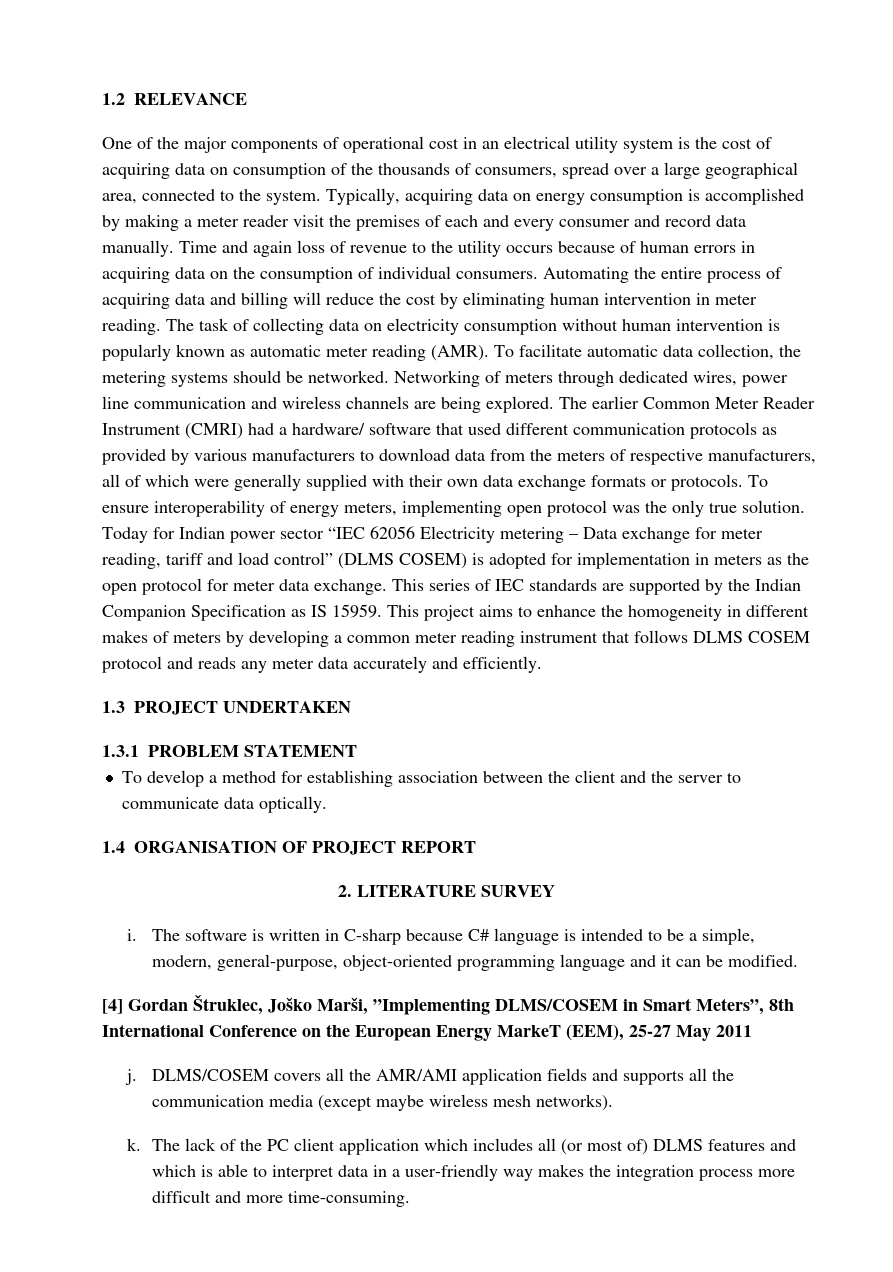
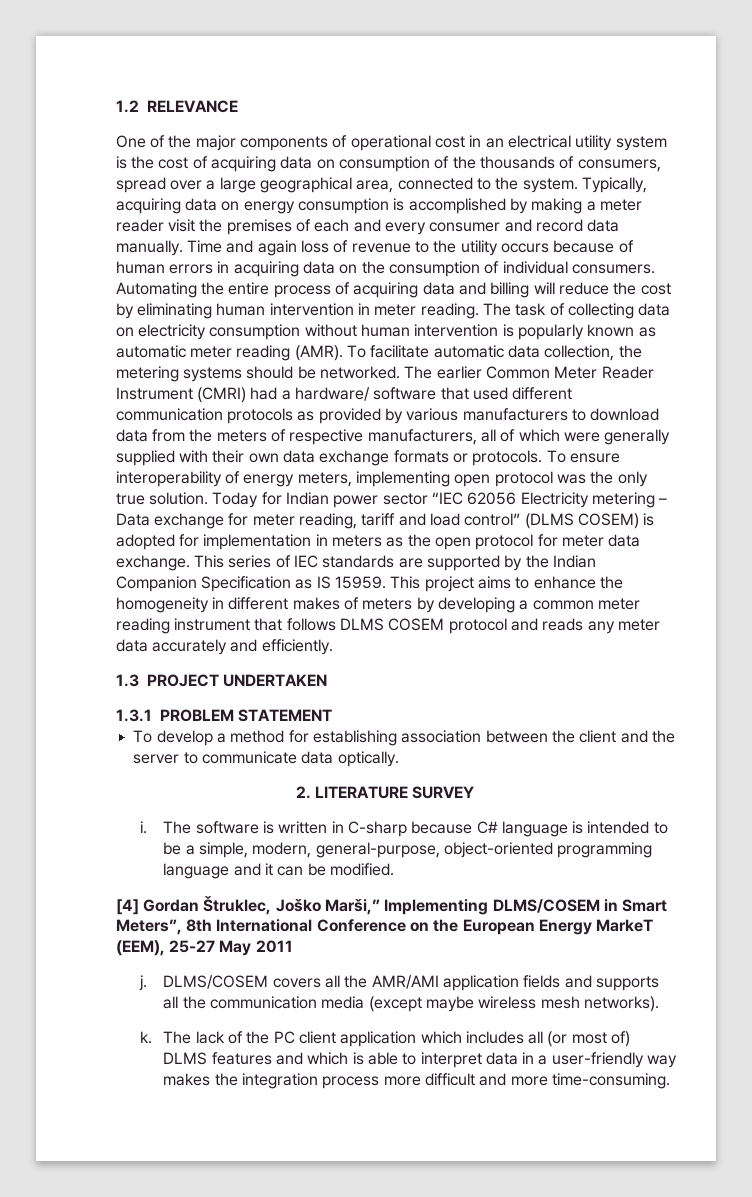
- Networking of meters through dedicated wires, power line communication and wireless channels are being explored.
- 1.4 ORGANISATION OF PROJECT REPORT
- [4] Gordan Štruklec, Joško Marši, ”Implementing DLMS/COSEM in Smart Meters”, 8th International Conference on the European Energy MarkeT (EEM), 25-27 May 2011
+ [4] Gordan Štruklec, Joško Marši,” Implementing DLMS/COSEM in Smart Meters”, 8th International Conference on the European Energy MarkeT (EEM), 25-27 May 2011

